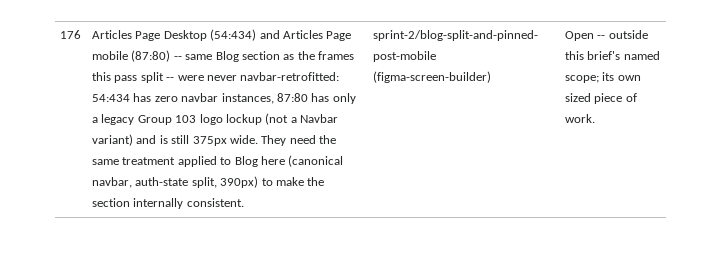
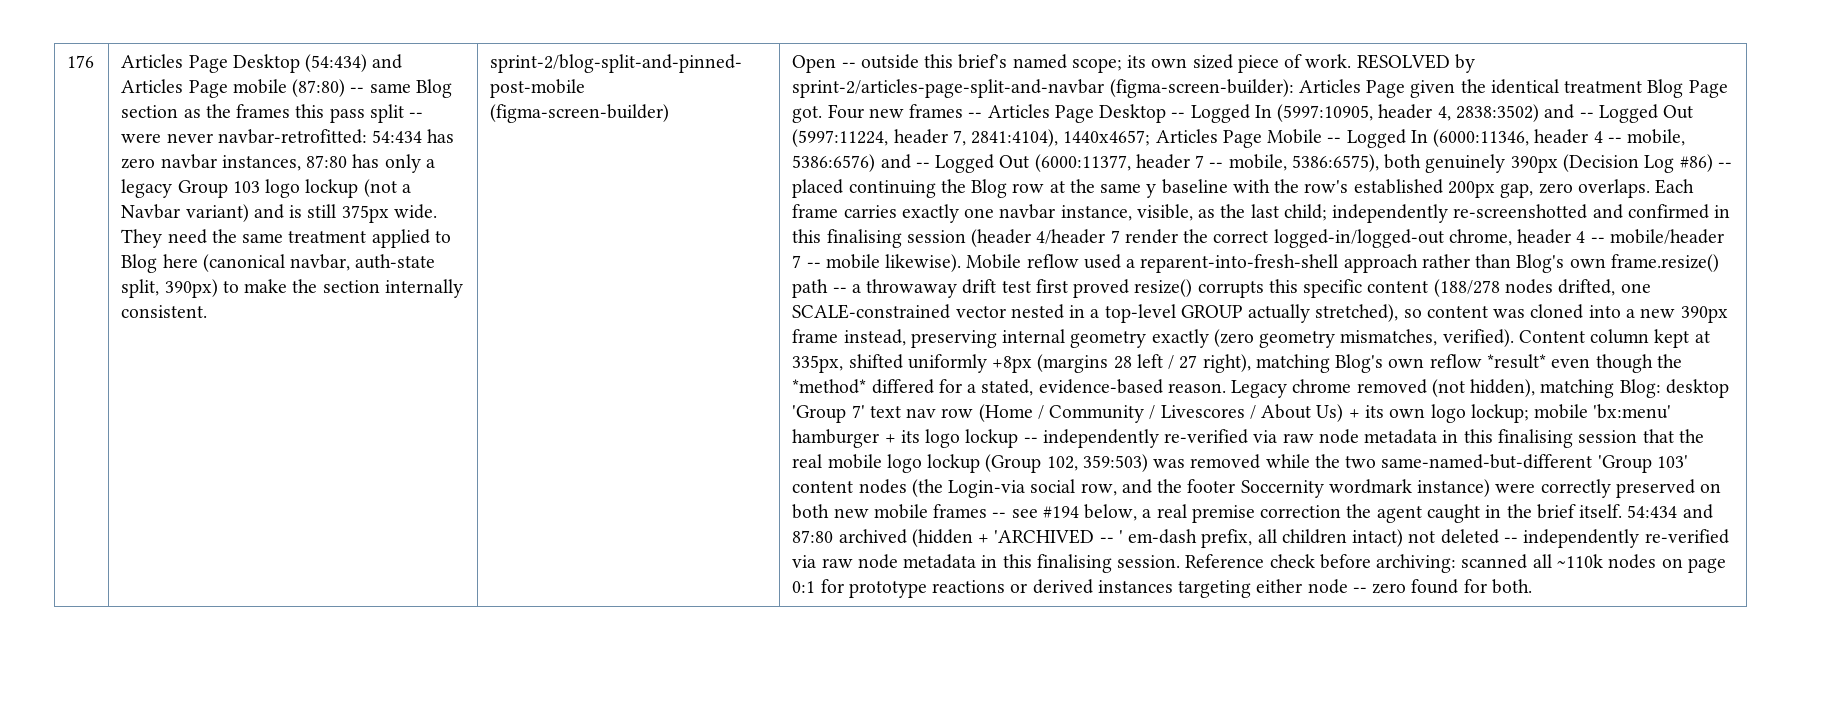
+ RESOLVED by sprint-2/articles-page-split-and-navbar (figma-screen-builder): Articles Page given the identical treatment Blog Page got. Four new frames -- Articles Page Desktop -- Logged In (5997:10905, header 4, 2838:3502) and -- Logged Out (5997:11224, header 7, 2841:4104), 1440x4657; Articles Page Mobile -- Logged In (6000:11346, header 4 -- mobile, 5386:6576) and -- Logged Out (6000:11377, header 7 -- mobile, 5386:6575), both genuinely 390px (Decision Log #86) -- placed continuing the Blog row at the same y baseline with the row's established 200px gap, zero overlaps. Each frame carries exactly one navbar instance, visible, as the last child; independently re-screenshotted and confirmed in this finalising session (header 4/header 7 render the correct logged-in/logged-out chrome, header 4 -- mobile/header 7 -- mobile likewise). Mobile reflow used a reparent-into-fresh-shell approach rather than Blog's own frame.resize() path -- a throwaway drift test first proved resize() corrupts this specific content (188/278 nodes drifted, one SCALE-constrained vector nested in a top-level GROUP actually stretched), so content was cloned into a new 390px frame instead, preserving internal geometry exactly (zero geometry mismatches, verified). Content column kept at 335px, shifted uniformly +8px (margins 28 left / 27 right), matching Blog's own reflow *result* even though the *method* differed for a stated, evidence-based reason. Legacy chrome removed (not hidden), matching Blog: desktop 'Group 7' text nav row (Home / Community / Livescores / About Us) + its own logo lockup; mobile 'bx:menu' hamburger + its logo lockup -- independently re-verified via raw node metadata in this finalising session that the real mobile logo lockup (Group 102, 359:503) was removed while the two same-named-but-different 'Group 103' content nodes (the Login-via social row, and the footer Soccernity wordmark instance) were correctly preserved on both new mobile frames -- see #194 below, a real premise correction the agent caught in the brief itself. 54:434 and 87:80 archived (hidden + 'ARCHIVED -- ' em-dash prefix, all children intact) not deleted -- independently re-verified via raw node metadata in this finalising session. Reference check before archiving: scanned all ~110k nodes on page 0:1 for prototype reactions or derived instances targeting either node -- zero found for both.

